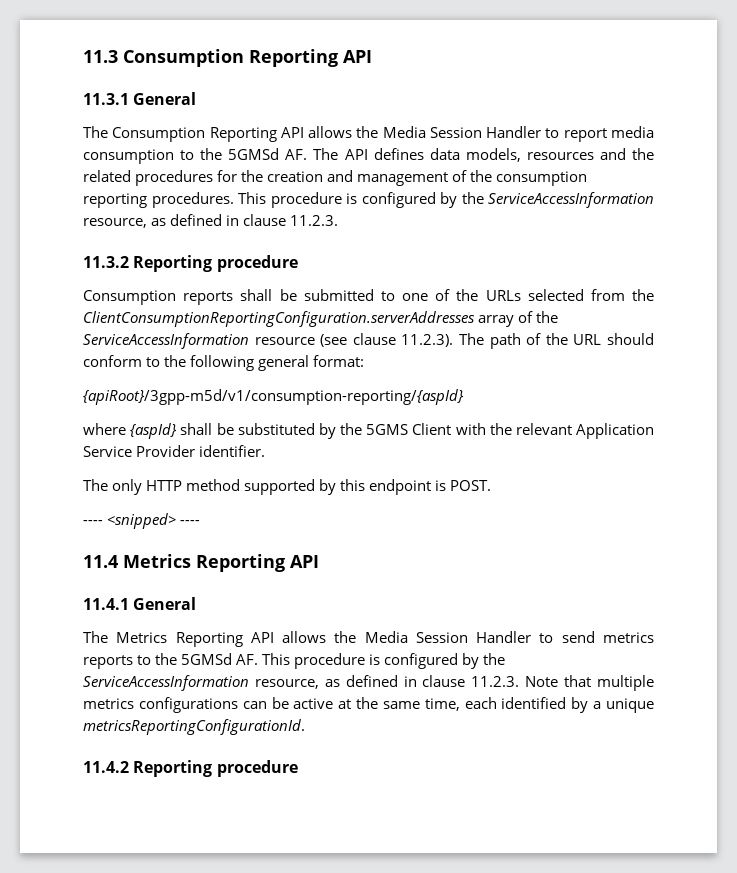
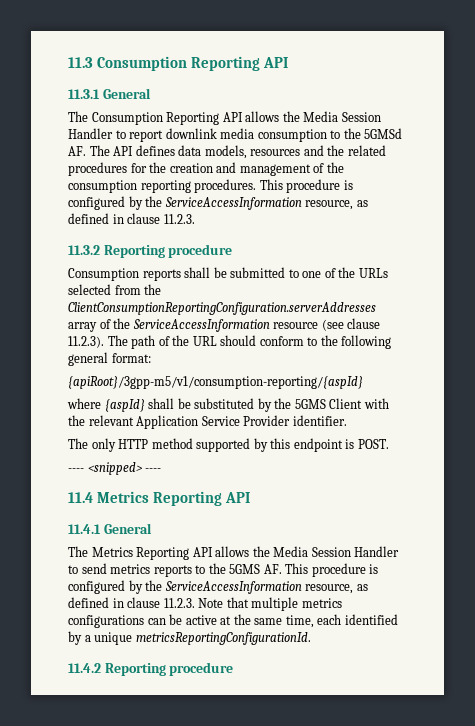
- The Consumption Reporting API allows the Media Session Handler to report media consumption to the 5GMSd AF. The API defines data models, resources and the related procedures for the creation and management of the consumption reporting procedures.
+ The Consumption Reporting API allows the Media Session Handler to report downlink media consumption to the 5GMSd AF. The API defines data models, resources and the related procedures for the creation and management of the consumption reporting procedures.
- {apiRoot}/3gpp-m5d/v1/consumption-reporting/{aspId}
+ {apiRoot}/3gpp-m5/v1/consumption-reporting/{aspId}
- The Metrics Reporting API allows the Media Session Handler to send metrics reports to the 5GMSd AF. This procedure is configured by the ServiceAccessInformation resource, as defined in clause 11.2.3. Note that multiple metrics configurations can be active at the same time, each identified by a unique metricsReportingConfigurationId.
+ The Metrics Reporting API allows the Media Session Handler to send metrics reports to the 5GMS AF. This procedure is configured by the ServiceAccessInformation resource, as defined in clause 11.2.3. Note that multiple metrics configurations can be active at the same time, each identified by a unique metricsReportingConfigurationId.

